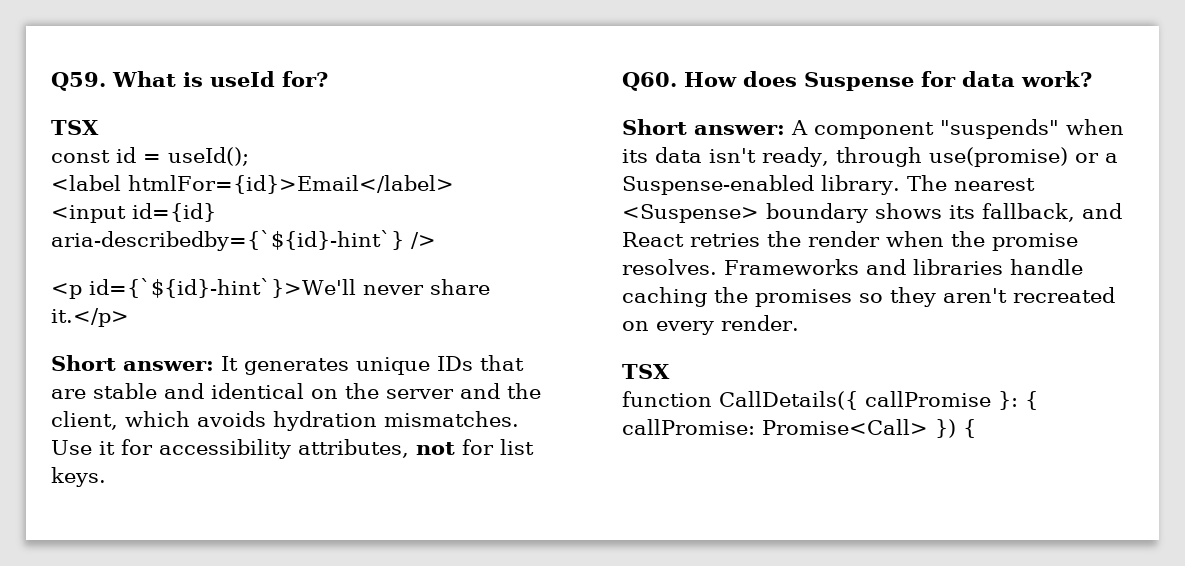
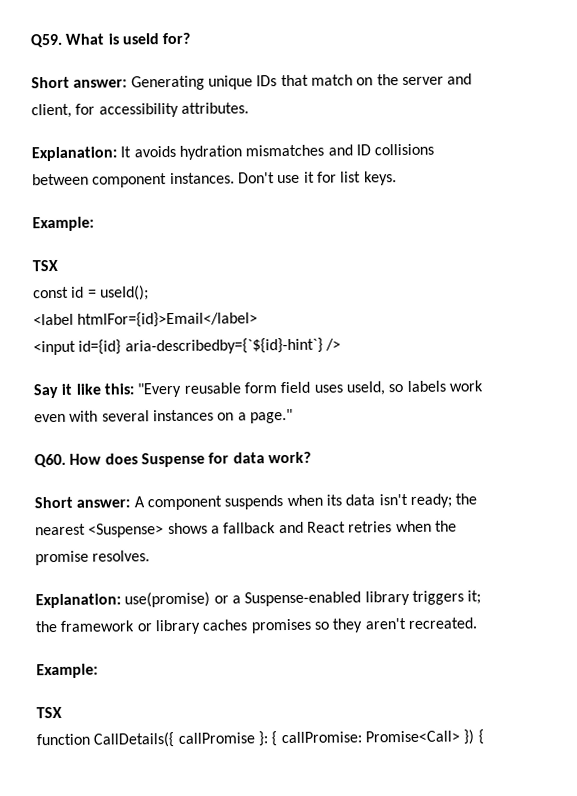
+ Short answer: Generating unique IDs that match on the server and client, for accessibility attributes.
+ Explanation: It avoids hydration mismatches and ID collisions between component instances. Don't use it for list keys.
+ Example:
- <p id={`${id}-hint`}>We'll never share it.</p>
- Short answer: It generates unique IDs that are stable and identical on the server and the client, which avoids hydration mismatches. Use it for accessibility attributes, not for list keys.
+ Say it like this: "Every reusable form field uses useId, so labels work even with several instances on a page."
- Short answer: A component "suspends" when its data isn't ready, through use(promise) or a Suspense-enabled library. The nearest <Suspense> boundary shows its fallback, and React retries the render when the promise resolves. Frameworks and libraries handle caching the promises so they aren't recreated on every render.
+ Short answer: A component suspends when its data isn't ready; the nearest <Suspense> shows a fallback and React retries when the promise resolves.
+ Explanation: use(promise) or a Suspense-enabled library triggers it; the framework or library caches promises so they aren't recreated.
+ Example:

